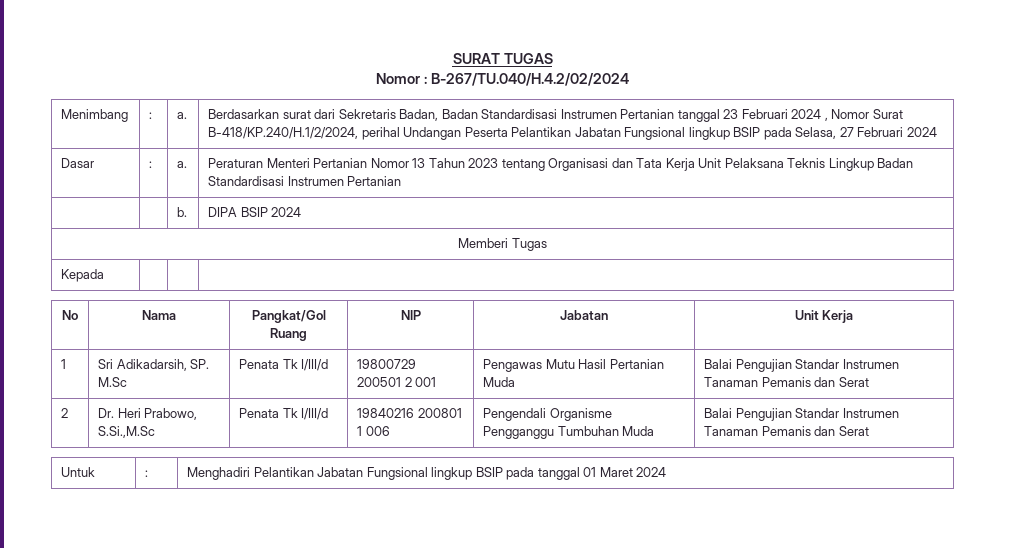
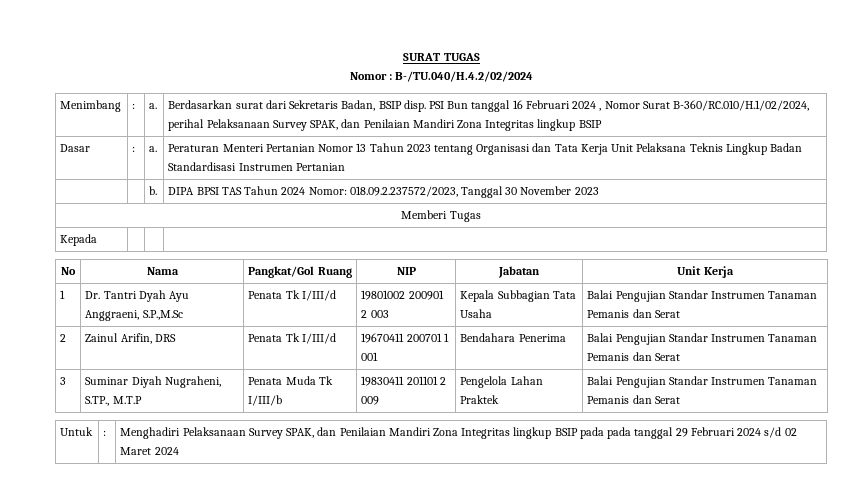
- Nomor : B-267/TU.040/H.4.2/02/2024
+ Nomor : B-/TU.040/H.4.2/02/2024
- Menimbang | : | a. | Berdasarkan surat dari Sekretaris Badan, Badan Standardisasi Instrumen Pertanian tanggal 23 Februari 2024 , Nomor Surat B-418/KP.240/H.1/2/2024, perihal Undangan Peserta Pelantikan Jabatan Fungsional lingkup BSIP pada Selasa, 27 Februari 2024
+ Menimbang | : | a. | Berdasarkan surat dari Sekretaris Badan, BSIP disp. PSI Bun tanggal 16 Februari 2024 , Nomor Surat B-360/RC.010/H.1/02/2024, perihal Pelaksanaan Survey SPAK, dan Penilaian Mandiri Zona Integritas lingkup BSIP
- | | b. | DIPA BSIP 2024
+ | | b. | DIPA BPSI TAS Tahun 2024 Nomor: 018.09.2.237572/2023, Tanggal 30 November 2023
- 1 | Sri Adikadarsih, SP. M.Sc | Penata Tk I/III/d | 19800729 200501 2 001 | Pengawas Mutu Hasil Pertanian Muda | Balai Pengujian Standar Instrumen Tanaman Pemanis dan Serat
+ 1 | Dr. Tantri Dyah Ayu Anggraeni, S.P.,M.Sc | Penata Tk I/III/d | 19801002 200901 2 003 | Kepala Subbagian Tata Usaha | Balai Pengujian Standar Instrumen Tanaman Pemanis dan Serat
- 2 | Dr. Heri Prabowo, S.Si.,M.Sc | Penata Tk I/III/d | 19840216 200801 1 006 | Pengendali Organisme Pengganggu Tumbuhan Muda | Balai Pengujian Standar Instrumen Tanaman Pemanis dan Serat
+ 2 | Zainul Arifin, DRS | Penata Tk I/III/d | 19670411 200701 1 001 | Bendahara Penerima | Balai Pengujian Standar Instrumen Tanaman Pemanis dan Serat
+ 3 | Suminar Diyah Nugraheni, S.TP., M.T.P | Penata Muda Tk I/III/b | 19830411 201101 2 009 | Pengelola Lahan Praktek | Balai Pengujian Standar Instrumen Tanaman Pemanis dan Serat
- Untuk | : | Menghadiri Pelantikan Jabatan Fungsional lingkup BSIP pada tanggal 01 Maret 2024
+ Untuk | : | Menghadiri Pelaksanaan Survey SPAK, dan Penilaian Mandiri Zona Integritas lingkup BSIP pada pada tanggal 29 Februari 2024 s/d 02 Maret 2024

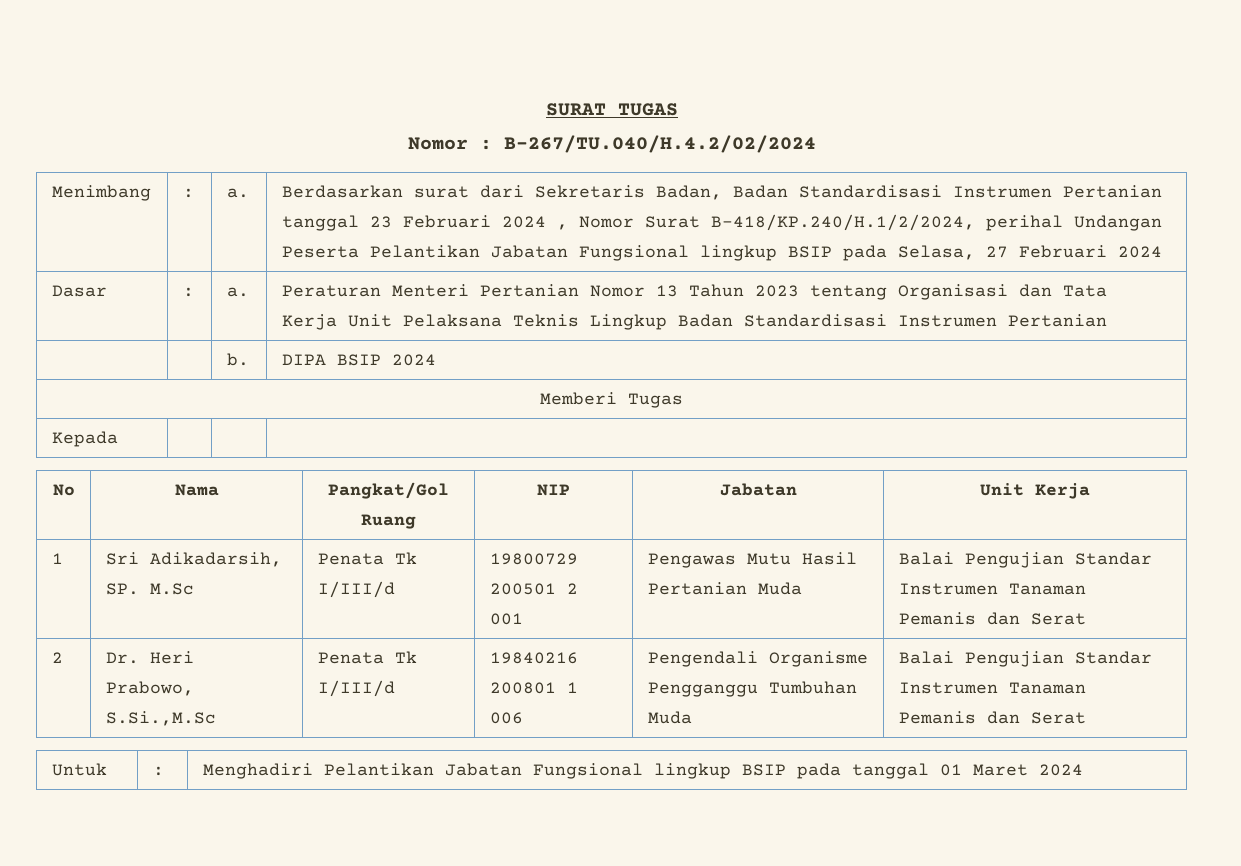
- Nomor : B-/TU.040/H.4.2/02/2024
+ Nomor : B-267/TU.040/H.4.2/02/2024
- Menimbang | : | a. | Berdasarkan surat dari Sekretaris Badan, BSIP disp. PSI Bun tanggal 16 Februari 2024 , Nomor Surat B-360/RC.010/H.1/02/2024, perihal Pelaksanaan Survey SPAK, dan Penilaian Mandiri Zona Integritas lingkup BSIP
+ Menimbang | : | a. | Berdasarkan surat dari Sekretaris Badan, Badan Standardisasi Instrumen Pertanian tanggal 23 Februari 2024 , Nomor Surat B-418/KP.240/H.1/2/2024, perihal Undangan Peserta Pelantikan Jabatan Fungsional lingkup BSIP pada Selasa, 27 Februari 2024
- | | b. | DIPA BPSI TAS Tahun 2024 Nomor: 018.09.2.237572/2023, Tanggal 30 November 2023
+ | | b. | DIPA BSIP 2024
- 1 | Dr. Tantri Dyah Ayu Anggraeni, S.P.,M.Sc | Penata Tk I/III/d | 19801002 200901 2 003 | Kepala Subbagian Tata Usaha | Balai Pengujian Standar Instrumen Tanaman Pemanis dan Serat
+ 1 | Sri Adikadarsih, SP. M.Sc | Penata Tk I/III/d | 19800729 200501 2 001 | Pengawas Mutu Hasil Pertanian Muda | Balai Pengujian Standar Instrumen Tanaman Pemanis dan Serat
- 2 | Zainul Arifin, DRS | Penata Tk I/III/d | 19670411 200701 1 001 | Bendahara Penerima | Balai Pengujian Standar Instrumen Tanaman Pemanis dan Serat
- 3 | Suminar Diyah Nugraheni, S.TP., M.T.P | Penata Muda Tk I/III/b | 19830411 201101 2 009 | Pengelola Lahan Praktek | Balai Pengujian Standar Instrumen Tanaman Pemanis dan Serat
+ 2 | Dr. Heri Prabowo, S.Si.,M.Sc | Penata Tk I/III/d | 19840216 200801 1 006 | Pengendali Organisme Pengganggu Tumbuhan Muda | Balai Pengujian Standar Instrumen Tanaman Pemanis dan Serat
- Untuk | : | Menghadiri Pelaksanaan Survey SPAK, dan Penilaian Mandiri Zona Integritas lingkup BSIP pada pada tanggal 29 Februari 2024 s/d 02 Maret 2024
+ Untuk | : | Menghadiri Pelantikan Jabatan Fungsional lingkup BSIP pada tanggal 01 Maret 2024

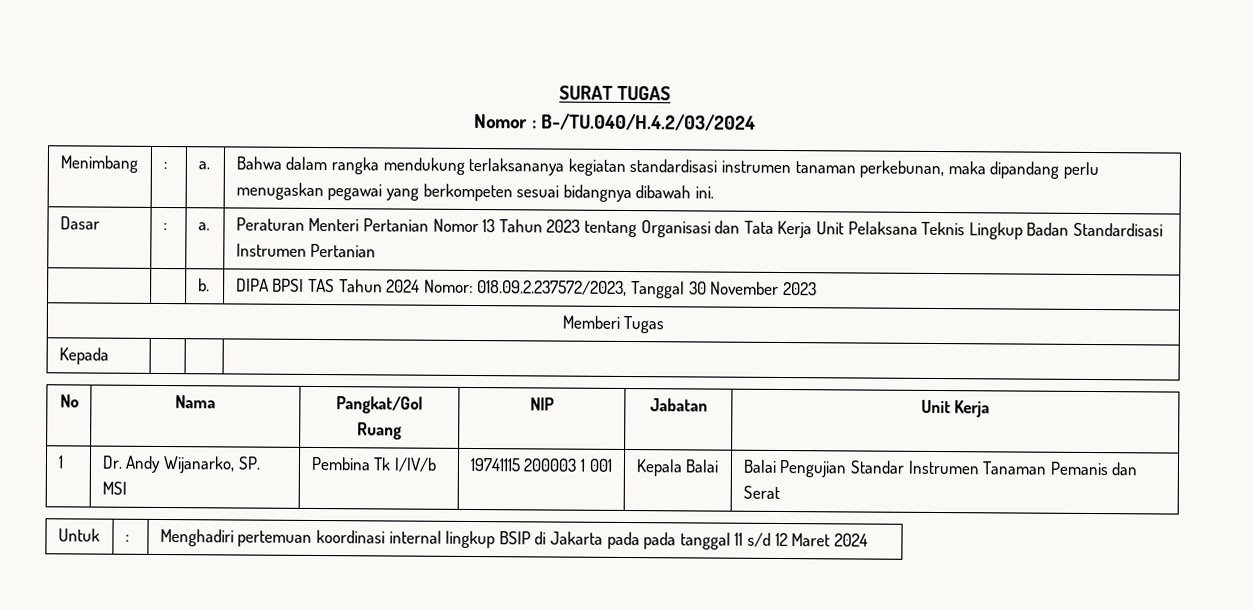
- Nomor : B-267/TU.040/H.4.2/02/2024
+ Nomor : B-/TU.040/H.4.2/03/2024
- Menimbang | : | a. | Berdasarkan surat dari Sekretaris Badan, Badan Standardisasi Instrumen Pertanian tanggal 23 Februari 2024 , Nomor Surat B-418/KP.240/H.1/2/2024, perihal Undangan Peserta Pelantikan Jabatan Fungsional lingkup BSIP pada Selasa, 27 Februari 2024
+ Menimbang | : | a. | Bahwa dalam rangka mendukung terlaksananya kegiatan standardisasi instrumen tanaman perkebunan, maka dipandang perlu menugaskan pegawai yang berkompeten sesuai bidangnya dibawah ini.
- | | b. | DIPA BSIP 2024
+ | | b. | DIPA BPSI TAS Tahun 2024 Nomor: 018.09.2.237572/2023, Tanggal 30 November 2023
- 1 | Sri Adikadarsih, SP. M.Sc | Penata Tk I/III/d | 19800729 200501 2 001 | Pengawas Mutu Hasil Pertanian Muda | Balai Pengujian Standar Instrumen Tanaman Pemanis dan Serat
- 2 | Dr. Heri Prabowo, S.Si.,M.Sc | Penata Tk I/III/d | 19840216 200801 1 006 | Pengendali Organisme Pengganggu Tumbuhan Muda | Balai Pengujian Standar Instrumen Tanaman Pemanis dan Serat
+ 1 | Dr. Andy Wijanarko, SP. MSI | Pembina Tk I/IV/b | 19741115 200003 1 001 | Kepala Balai | Balai Pengujian Standar Instrumen Tanaman Pemanis dan Serat
- Untuk | : | Menghadiri Pelantikan Jabatan Fungsional lingkup BSIP pada tanggal 01 Maret 2024
+ Untuk | : | Menghadiri pertemuan koordinasi internal lingkup BSIP di Jakarta pada pada tanggal 11 s/d 12 Maret 2024

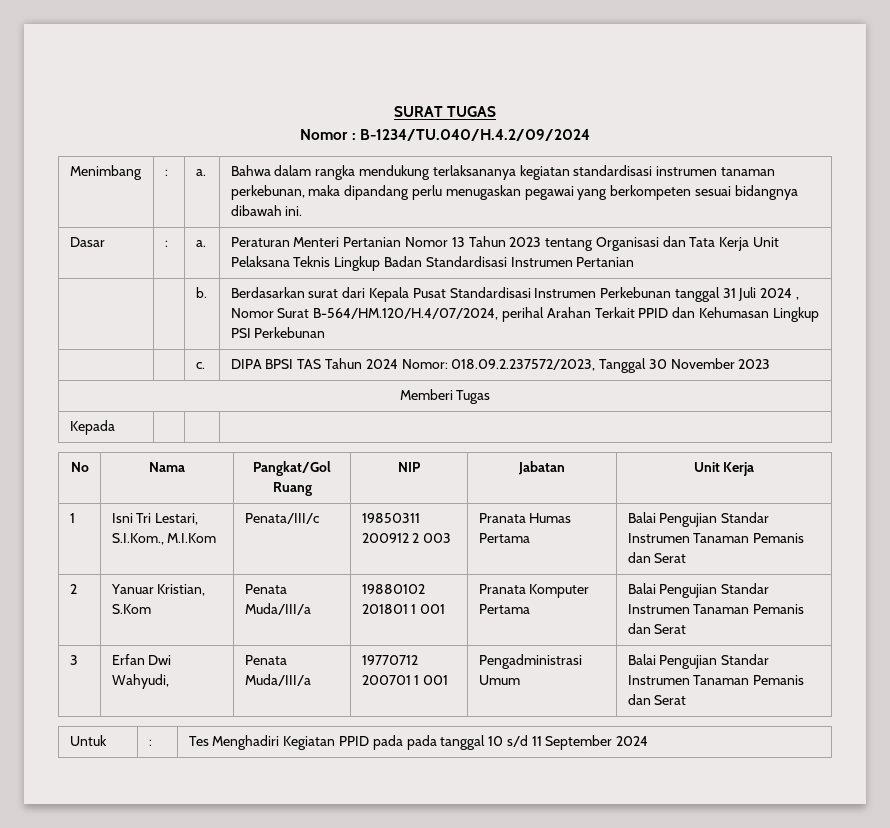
- Nomor : B-/TU.040/H.4.2/03/2024
+ Nomor : B-1234/TU.040/H.4.2/09/2024
- | | b. | DIPA BPSI TAS Tahun 2024 Nomor: 018.09.2.237572/2023, Tanggal 30 November 2023
+ | | b. | Berdasarkan surat dari Kepala Pusat Standardisasi Instrumen Perkebunan tanggal 31 Juli 2024 , Nomor Surat B-564/HM.120/H.4/07/2024, perihal Arahan Terkait PPID dan Kehumasan Lingkup PSI Perkebunan
+ | | c. | DIPA BPSI TAS Tahun 2024 Nomor: 018.09.2.237572/2023, Tanggal 30 November 2023
- 1 | Dr. Andy Wijanarko, SP. MSI | Pembina Tk I/IV/b | 19741115 200003 1 001 | Kepala Balai | Balai Pengujian Standar Instrumen Tanaman Pemanis dan Serat
+ 1 | Isni Tri Lestari, S.I.Kom., M.I.Kom | Penata/III/c | 19850311 200912 2 003 | Pranata Humas Pertama | Balai Pengujian Standar Instrumen Tanaman Pemanis dan Serat
+ 2 | Yanuar Kristian, S.Kom | Penata Muda/III/a | 19880102 201801 1 001 | Pranata Komputer Pertama | Balai Pengujian Standar Instrumen Tanaman Pemanis dan Serat
+ 3 | Erfan Dwi Wahyudi, | Penata Muda/III/a | 19770712 200701 1 001 | Pengadministrasi Umum | Balai Pengujian Standar Instrumen Tanaman Pemanis dan Serat
- Untuk | : | Menghadiri pertemuan koordinasi internal lingkup BSIP di Jakarta pada pada tanggal 11 s/d 12 Maret 2024
+ Untuk | : | Tes Menghadiri Kegiatan PPID pada pada tanggal 10 s/d 11 September 2024

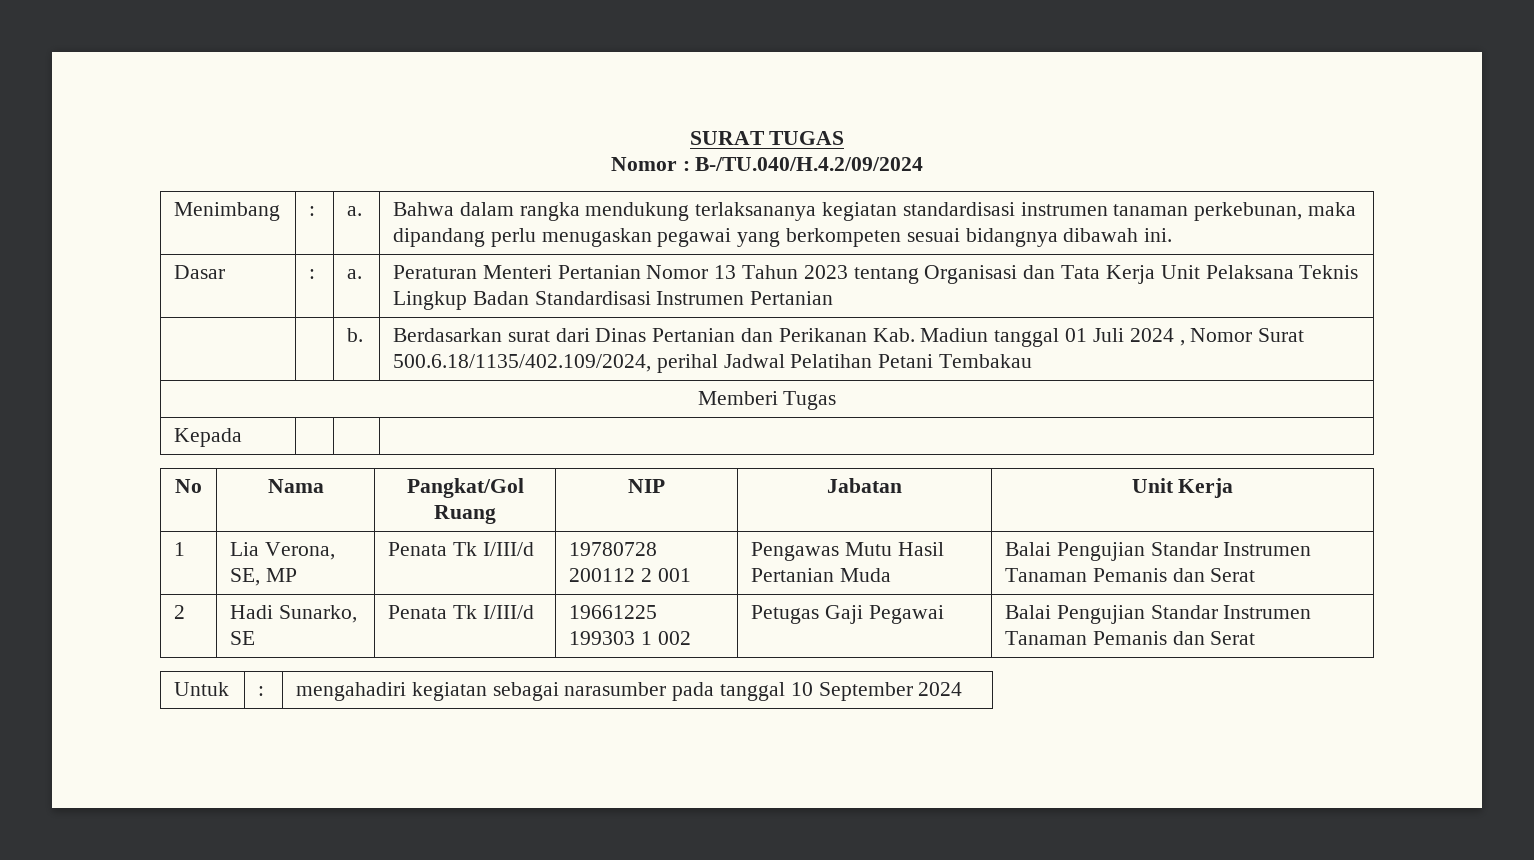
- Nomor : B-1234/TU.040/H.4.2/09/2024
+ Nomor : B-/TU.040/H.4.2/09/2024
- | | b. | Berdasarkan surat dari Kepala Pusat Standardisasi Instrumen Perkebunan tanggal 31 Juli 2024 , Nomor Surat B-564/HM.120/H.4/07/2024, perihal Arahan Terkait PPID dan Kehumasan Lingkup PSI Perkebunan
- | | c. | DIPA BPSI TAS Tahun 2024 Nomor: 018.09.2.237572/2023, Tanggal 30 November 2023
+ | | b. | Berdasarkan surat dari Dinas Pertanian dan Perikanan Kab. Madiun tanggal 01 Juli 2024 , Nomor Surat 500.6.18/1135/402.109/2024, perihal Jadwal Pelatihan Petani Tembakau
- 1 | Isni Tri Lestari, S.I.Kom., M.I.Kom | Penata/III/c | 19850311 200912 2 003 | Pranata Humas Pertama | Balai Pengujian Standar Instrumen Tanaman Pemanis dan Serat
+ 1 | Lia Verona, SE, MP | Penata Tk I/III/d | 19780728 200112 2 001 | Pengawas Mutu Hasil Pertanian Muda | Balai Pengujian Standar Instrumen Tanaman Pemanis dan Serat
- 2 | Yanuar Kristian, S.Kom | Penata Muda/III/a | 19880102 201801 1 001 | Pranata Komputer Pertama | Balai Pengujian Standar Instrumen Tanaman Pemanis dan Serat
- 3 | Erfan Dwi Wahyudi, | Penata Muda/III/a | 19770712 200701 1 001 | Pengadministrasi Umum | Balai Pengujian Standar Instrumen Tanaman Pemanis dan Serat
+ 2 | Hadi Sunarko, SE | Penata Tk I/III/d | 19661225 199303 1 002 | Petugas Gaji Pegawai | Balai Pengujian Standar Instrumen Tanaman Pemanis dan Serat
- Untuk | : | Tes Menghadiri Kegiatan PPID pada pada tanggal 10 s/d 11 September 2024
+ Untuk | : | mengahadiri kegiatan sebagai narasumber pada tanggal 10 September 2024

